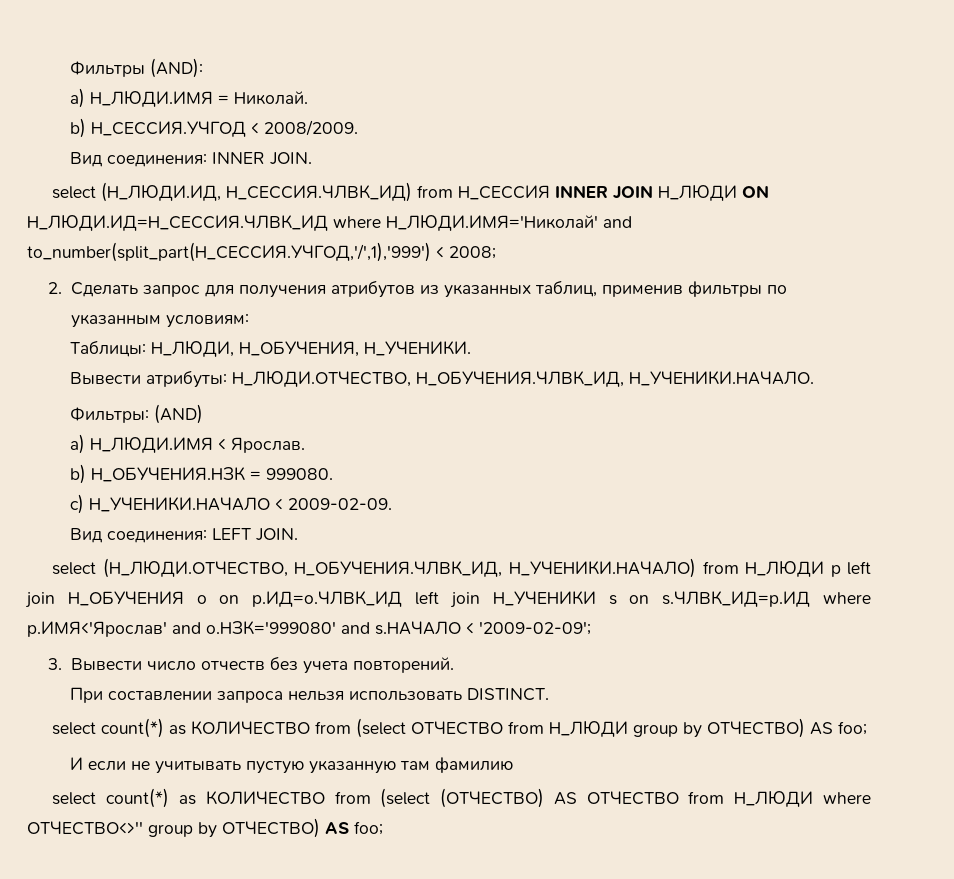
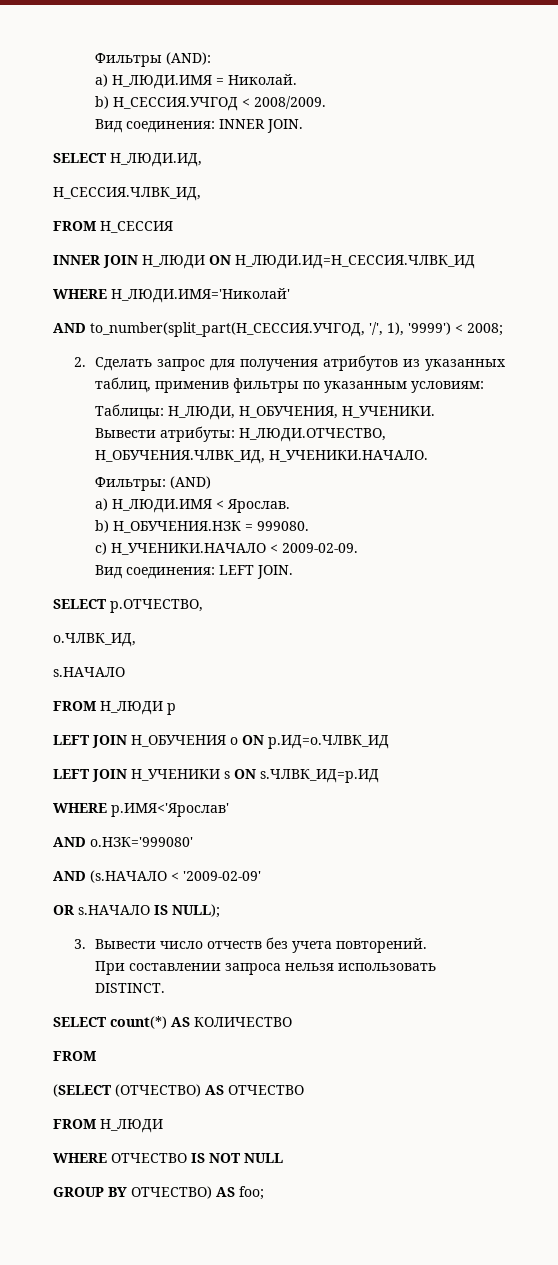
- select (Н_ЛЮДИ.ИД, Н_СЕССИЯ.ЧЛВК_ИД) from Н_СЕССИЯ INNER JOIN Н_ЛЮДИ ON Н_ЛЮДИ.ИД=Н_СЕССИЯ.ЧЛВК_ИД where Н_ЛЮДИ.ИМЯ='Николай' and to_number(split_part(Н_СЕССИЯ.УЧГОД,'/',1),'999') < 2008;
+ SELECT Н_ЛЮДИ.ИД,
+ Н_СЕССИЯ.ЧЛВК_ИД,
+ FROM Н_СЕССИЯ
+ INNER JOIN Н_ЛЮДИ ON Н_ЛЮДИ.ИД=Н_СЕССИЯ.ЧЛВК_ИД
+ WHERE Н_ЛЮДИ.ИМЯ='Николай'
+ AND to_number(split_part(Н_СЕССИЯ.УЧГОД, '/', 1), '9999') < 2008;
- select (Н_ЛЮДИ.ОТЧЕСТВО, Н_ОБУЧЕНИЯ.ЧЛВК_ИД, Н_УЧЕНИКИ.НАЧАЛО) from Н_ЛЮДИ p left join Н_ОБУЧЕНИЯ o on p.ИД=o.ЧЛВК_ИД left join Н_УЧЕНИКИ s on s.ЧЛВК_ИД=p.ИД where p.ИМЯ<'Ярослав' and o.НЗК='999080' and s.НАЧАЛО < '2009-02-09';
+ SELECT p.ОТЧЕСТВО,
+ o.ЧЛВК_ИД,
+ s.НАЧАЛО
+ FROM Н_ЛЮДИ p
+ LEFT JOIN Н_ОБУЧЕНИЯ o ON p.ИД=o.ЧЛВК_ИД
+ LEFT JOIN Н_УЧЕНИКИ s ON s.ЧЛВК_ИД=p.ИД
+ WHERE p.ИМЯ<'Ярослав'
+ AND o.НЗК='999080'
+ AND (s.НАЧАЛО < '2009-02-09'
+ OR s.НАЧАЛО IS NULL);
- select count(*) as КОЛИЧЕСТВО from (select ОТЧЕСТВО from Н_ЛЮДИ group by ОТЧЕСТВО) AS foo;
- И если не учитывать пустую указанную там фамилию
- select count(*) as КОЛИЧЕСТВО from (select (ОТЧЕСТВО) AS ОТЧЕСТВО from Н_ЛЮДИ where ОТЧЕСТВО<>'' group by ОТЧЕСТВО) AS foo;
+ SELECT count(*) AS КОЛИЧЕСТВО
+ FROM
+ (SELECT (ОТЧЕСТВО) AS ОТЧЕСТВО
+ FROM Н_ЛЮДИ
+ WHERE ОТЧЕСТВО IS NOT NULL
+ GROUP BY ОТЧЕСТВО) AS foo;

